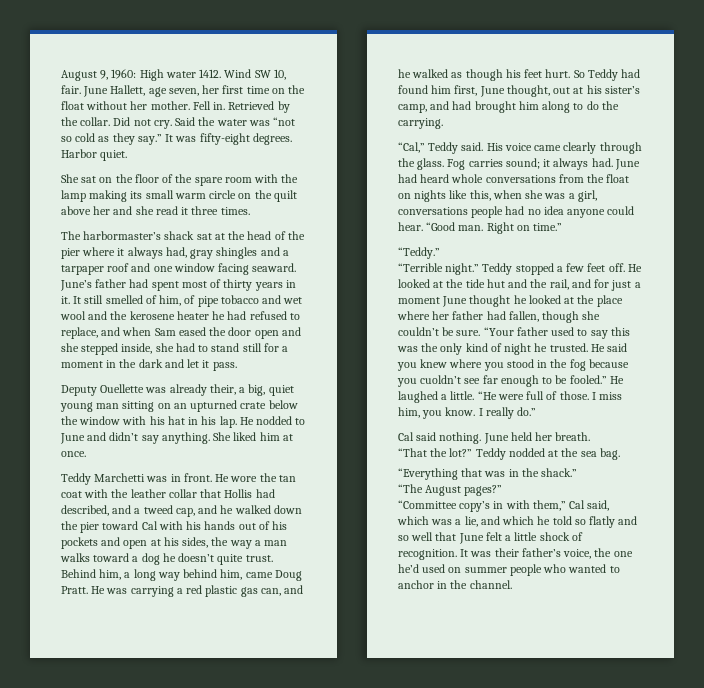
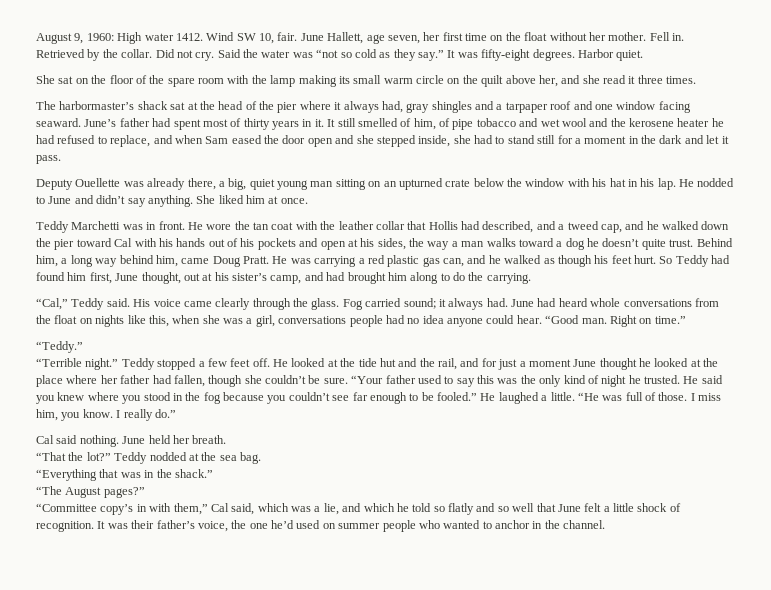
- She sat on the floor of the spare room with the lamp making its small warm circle on the quilt above her and she read it three times.
+ She sat on the floor of the spare room with the lamp making its small warm circle on the quilt above her, and she read it three times.
- Deputy Ouellette was already their, a big, quiet young man sitting on an upturned crate below the window with his hat in his lap.
+ Deputy Ouellette was already there, a big, quiet young man sitting on an upturned crate below the window with his hat in his lap.
- Fog carries sound; it always had.
+ Fog carried sound; it always had.
- He said you knew where you stood in the fog because you cuoldn’t see far enough to be fooled.”
+ He said you knew where you stood in the fog because you couldn’t see far enough to be fooled.”
- “He were full of those.
+ “He was full of those.

